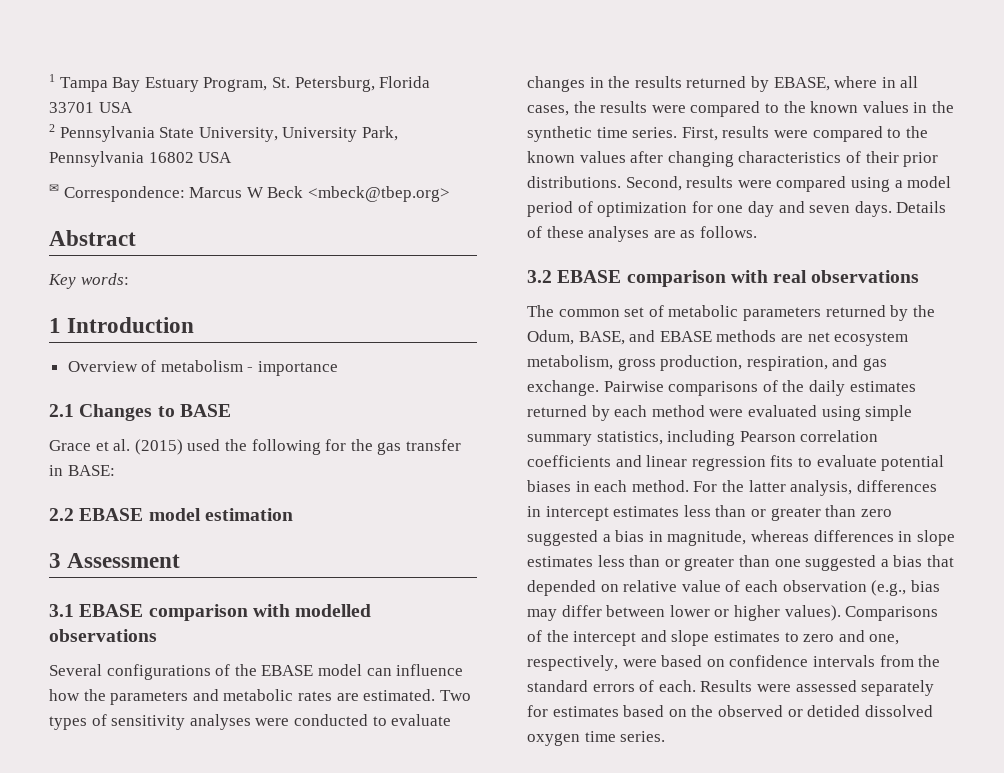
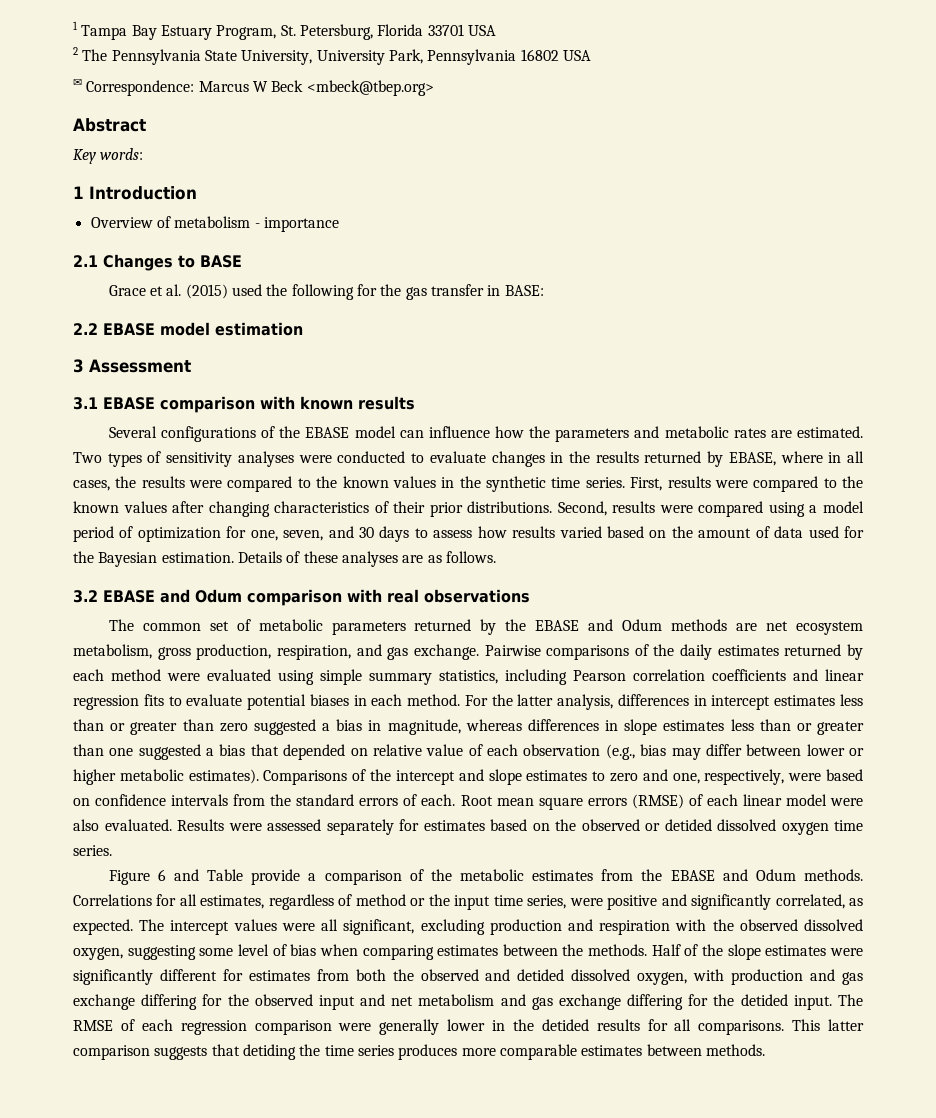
- 2 Pennsylvania State University, University Park, Pennsylvania 16802 USA
+ 2 The Pennsylvania State University, University Park, Pennsylvania 16802 USA
- 3.1 EBASE comparison with modelled observations
+ 3.1 EBASE comparison with known results
- Second, results were compared using a model period of optimization for one day and seven days.
+ Second, results were compared using a model period of optimization for one, seven, and 30 days to assess how results varied based on the amount of data used for the Bayesian estimation.
- 3.2 EBASE comparison with real observations
+ 3.2 EBASE and Odum comparison with real observations
- The common set of metabolic parameters returned by the Odum, BASE, and EBASE methods are net ecosystem metabolism, gross production, respiration, and gas exchange.
+ The common set of metabolic parameters returned by the EBASE and Odum methods are net ecosystem metabolism, gross production, respiration, and gas exchange.
- For the latter analysis, differences in intercept estimates less than or greater than zero suggested a bias in magnitude, whereas differences in slope estimates less than or greater than one suggested a bias that depended on relative value of each observation (e.g., bias may differ between lower or higher values).
+ For the latter analysis, differences in intercept estimates less than or greater than zero suggested a bias in magnitude, whereas differences in slope estimates less than or greater than one suggested a bias that depended on relative value of each observation (e.g., bias may differ between lower or higher metabolic estimates).
+ Root mean square errors (RMSE) of each linear model were also evaluated.
+ Figure 6 and Table provide a comparison of the metabolic estimates from the EBASE and Odum methods. Correlations for all estimates, regardless of method or the input time series, were positive and significantly correlated, as expected. The intercept values were all significant, excluding production and respiration with the observed dissolved oxygen, suggesting some level of bias when comparing estimates between the methods. Half of the slope estimates were significantly different for estimates from both the observed and detided dissolved oxygen, with production and gas exchange differing for the observed input and net metabolism and gas exchange differing for the detided input. The RMSE of each regression comparison were generally lower in the detided results for all comparisons. This latter comparison suggests that detiding the time series produces more comparable estimates between methods.

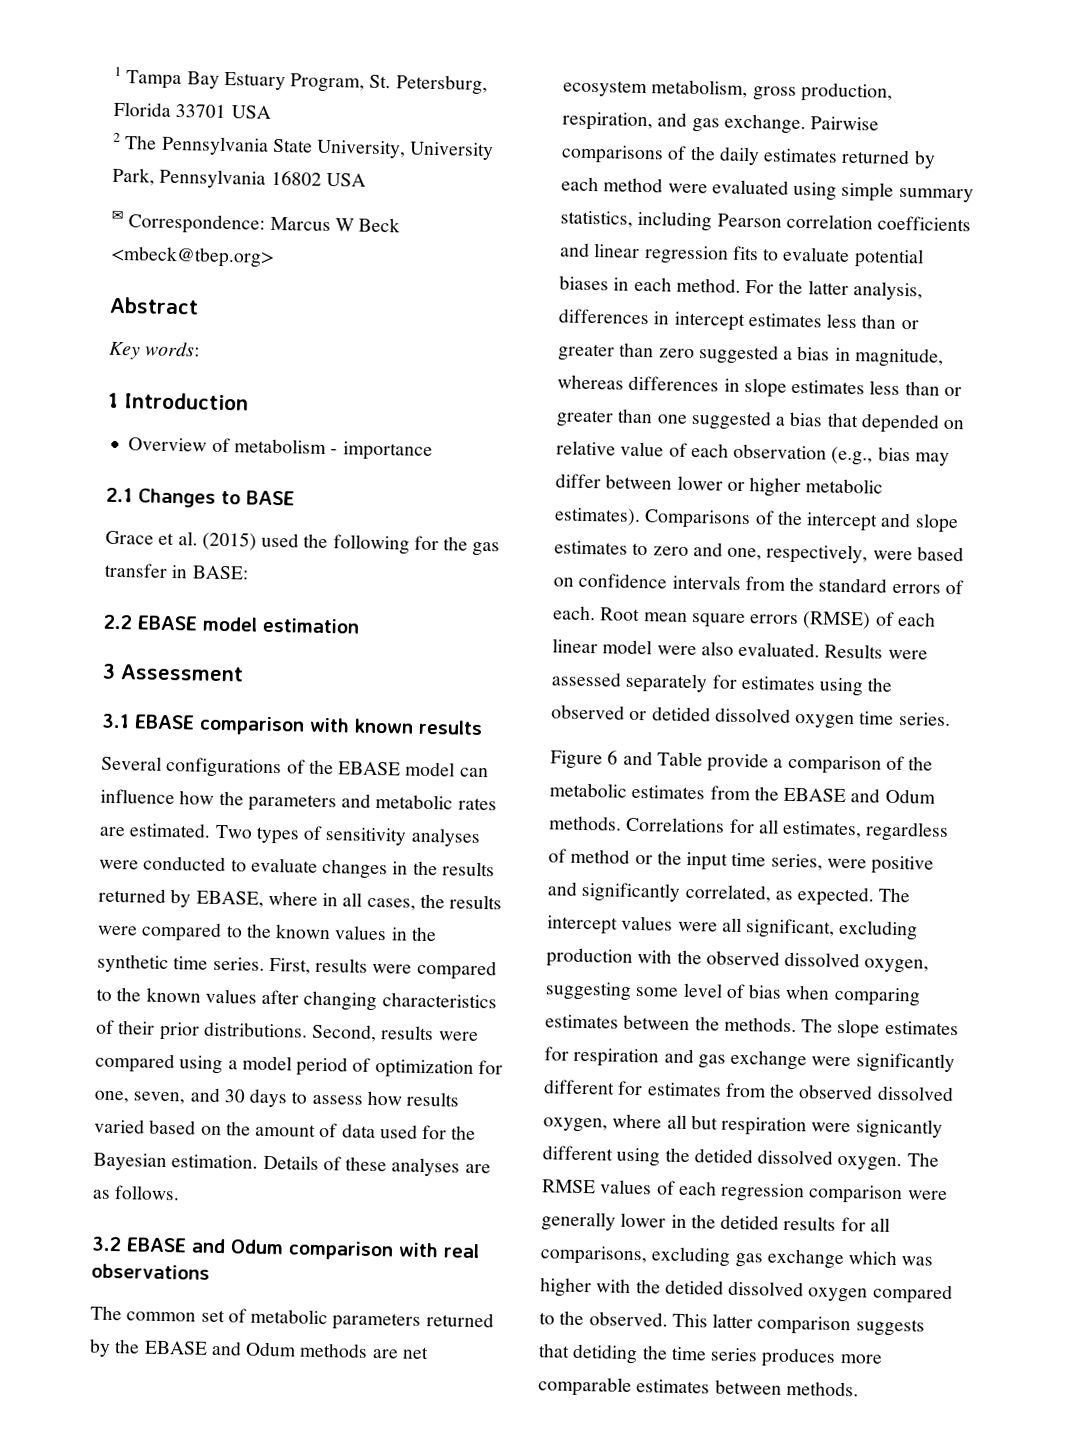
- Results were assessed separately for estimates based on the observed or detided dissolved oxygen time series.
+ Results were assessed separately for estimates using the observed or detided dissolved oxygen time series.
- The intercept values were all significant, excluding production and respiration with the observed dissolved oxygen, suggesting some level of bias when comparing estimates between the methods.
+ The intercept values were all significant, excluding production with the observed dissolved oxygen, suggesting some level of bias when comparing estimates between the methods.
- Half of the slope estimates were significantly different for estimates from both the observed and detided dissolved oxygen, with production and gas exchange differing for the observed input and net metabolism and gas exchange differing for the detided input.
+ The slope estimates for respiration and gas exchange were significantly different for estimates from the observed dissolved oxygen, where all but respiration were signicantly different using the detided dissolved oxygen.
- The RMSE of each regression comparison were generally lower in the detided results for all comparisons.
+ The RMSE values of each regression comparison were generally lower in the detided results for all comparisons, excluding gas exchange which was higher with the detided dissolved oxygen compared to the observed.

